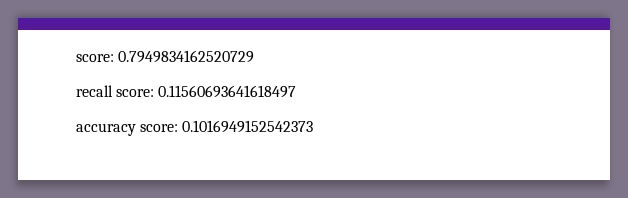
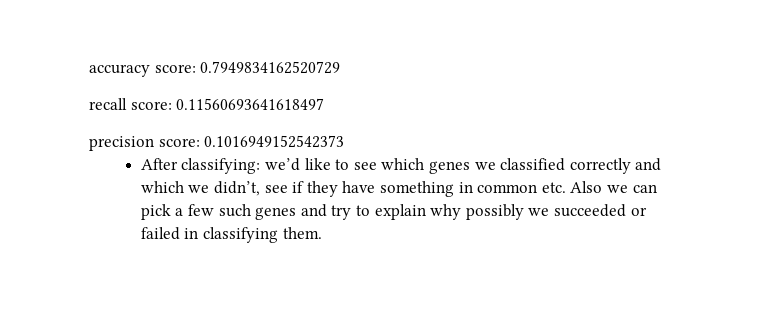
- score: 0.7949834162520729
+ accuracy score: 0.7949834162520729
- accuracy score: 0.1016949152542373
+ precision score: 0.1016949152542373
+ After classifying: we’d like to see which genes we classified correctly and which we didn’t, see if they have something in common etc. Also we can pick a few such genes and try to explain why possibly we succeeded or failed in classifying them.

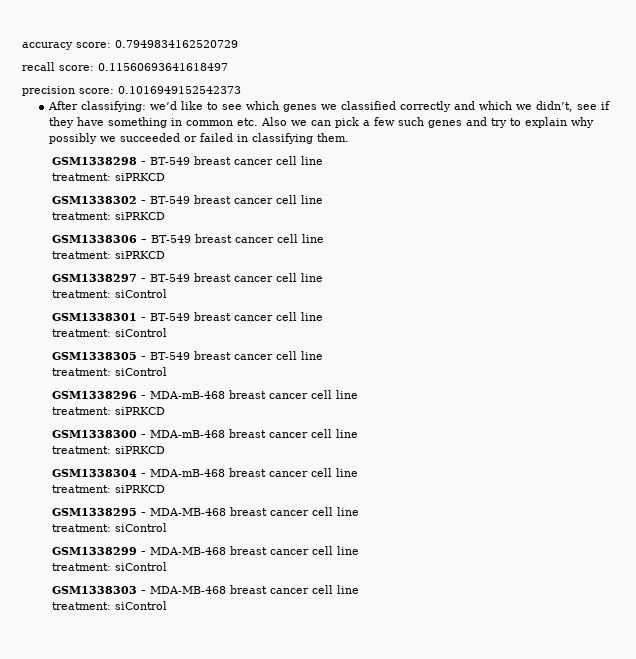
+ GSM1338298 - BT-549 breast cancer cell line
+ treatment: siPRKCD
+ GSM1338302 - BT-549 breast cancer cell line
+ treatment: siPRKCD
+ GSM1338306 – BT-549 breast cancer cell line
+ treatment: siPRKCD
+ GSM1338297 - BT-549 breast cancer cell line
+ treatment: siControl
+ GSM1338301 - BT-549 breast cancer cell line
+ treatment: siControl
+ GSM1338305 - BT-549 breast cancer cell line
+ treatment: siControl
+ GSM1338296 - MDA-mB-468 breast cancer cell line
+ treatment: siPRKCD
+ GSM1338300 - MDA-mB-468 breast cancer cell line
+ treatment: siPRKCD
+ GSM1338304 - MDA-mB-468 breast cancer cell line
+ treatment: siPRKCD
+ GSM1338295 - MDA-MB-468 breast cancer cell line
+ treatment: siControl
+ GSM1338299 - MDA-MB-468 breast cancer cell line
+ treatment: siControl
+ GSM1338303 - MDA-MB-468 breast cancer cell line
+ treatment: siControl

